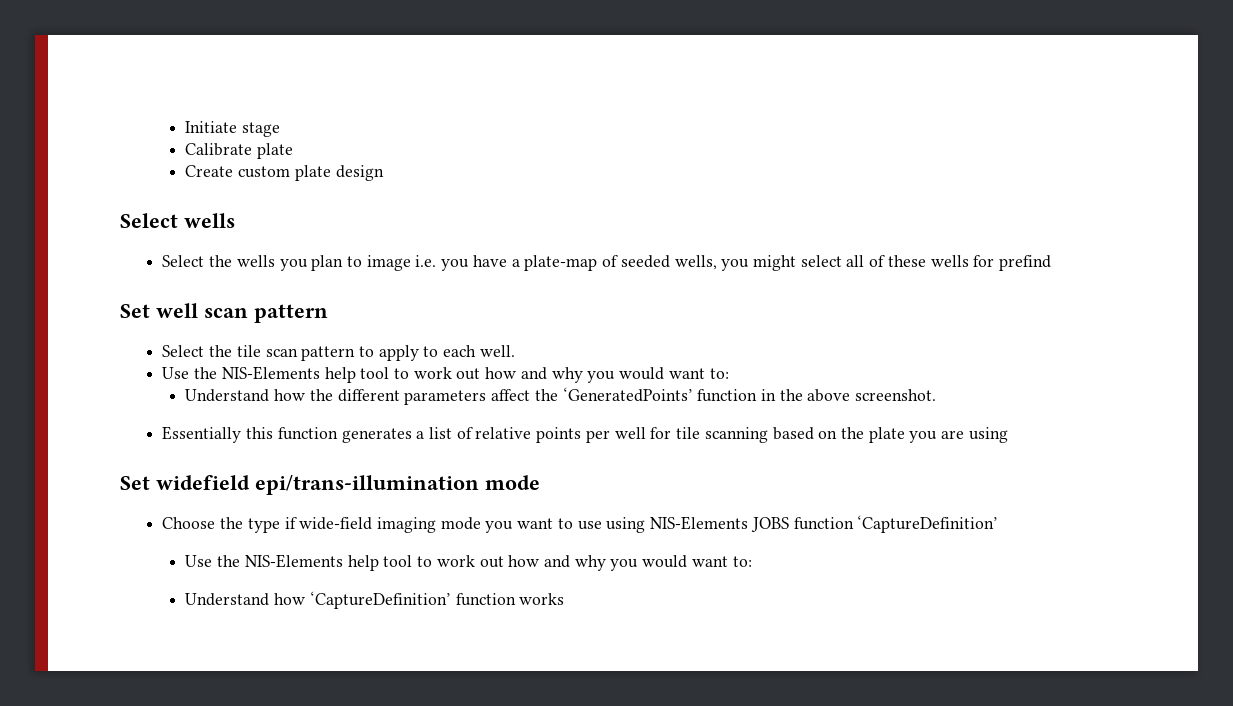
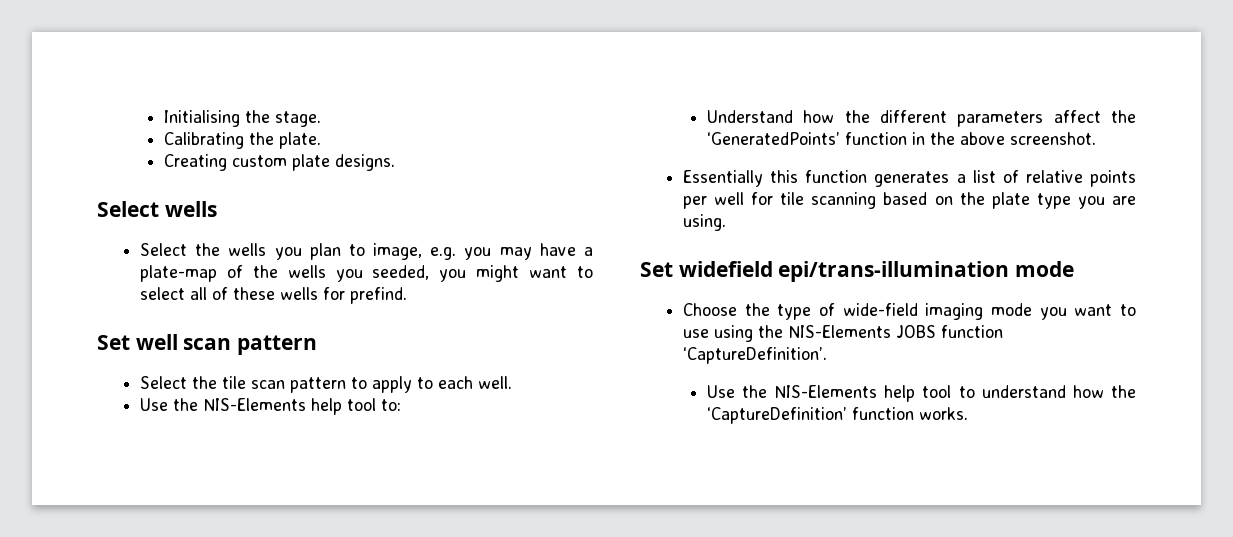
- Initiate stage
- Calibrate plate
- Create custom plate design
+ Initialising the stage.
+ Calibrating the plate.
+ Creating custom plate designs.
- Select the wells you plan to image i.e. you have a plate-map of seeded wells, you might select all of these wells for prefind
+ Select the wells you plan to image, e.g. you may have a plate-map of the wells you seeded, you might want to select all of these wells for prefind.
  Select the tile scan pattern to apply to each well.
- Use the NIS-Elements help tool to work out how and why you would want to:
+ Use the NIS-Elements help tool to:
- Essentially this function generates a list of relative points per well for tile scanning based on the plate you are using
+ Essentially this function generates a list of relative points per well for tile scanning based on the plate type you are using.
- Choose the type if wide-field imaging mode you want to use using NIS-Elements JOBS function ‘CaptureDefinition’
- Use the NIS-Elements help tool to work out how and why you would want to:
- Understand how ‘CaptureDefinition’ function works
+ Choose the type of wide-field imaging mode you want to use using the NIS-Elements JOBS function ‘CaptureDefinition’.
+ Use the NIS-Elements help tool to understand how the ‘CaptureDefinition’ function works.

